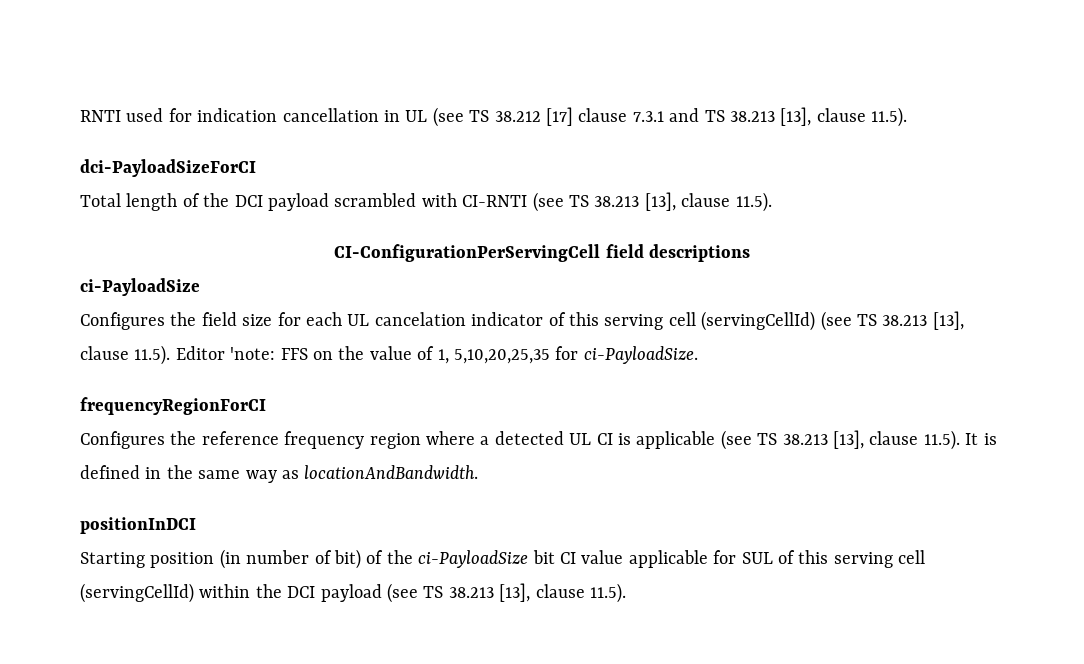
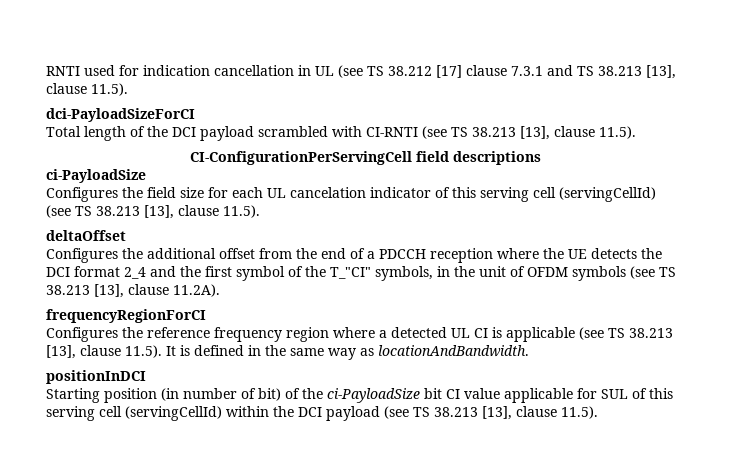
- Configures the field size for each UL cancelation indicator of this serving cell (servingCellId) (see TS 38.213 [13], clause 11.5). Editor 'note: FFS on the value of 1, 5,10,20,25,35 for ci-PayloadSize.
+ Configures the field size for each UL cancelation indicator of this serving cell (servingCellId) (see TS 38.213 [13], clause 11.5).
+ deltaOffset
+ Configures the additional offset from the end of a PDCCH reception where the UE detects the DCI format 2_4 and the first symbol of the T_"CI" symbols, in the unit of OFDM symbols (see TS 38.213 [13], clause 11.2A).

